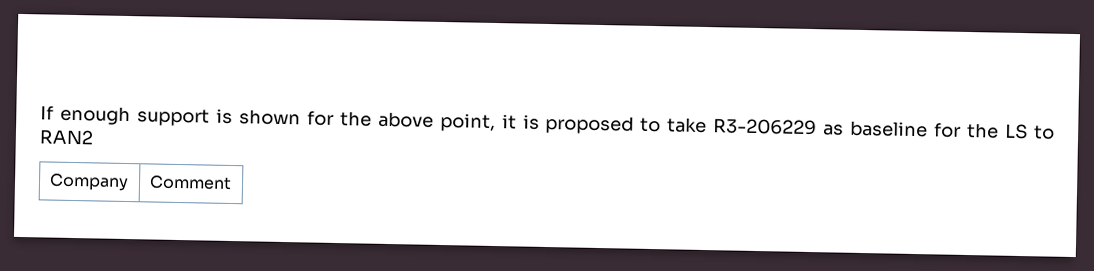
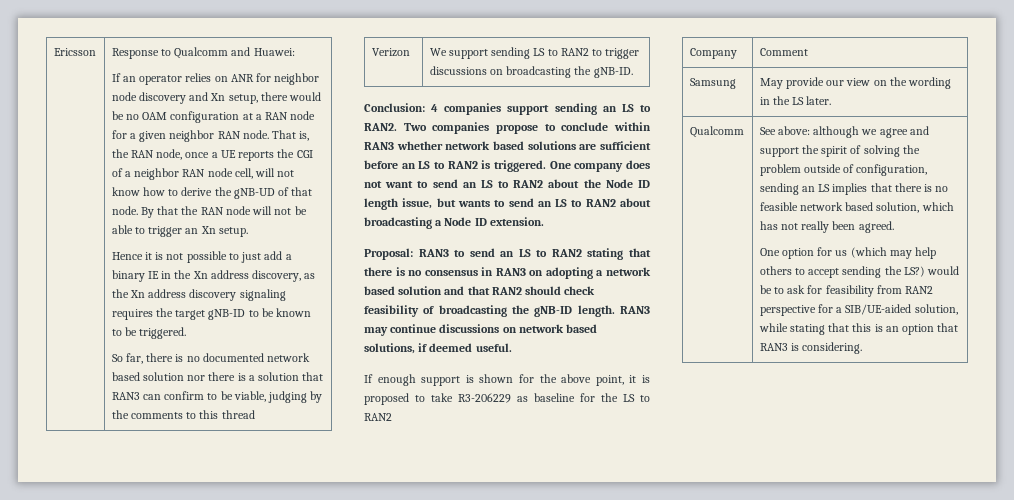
+ Ericsson | Response to Qualcomm and Huawei:
+ If an operator relies on ANR for neighbor node discovery and Xn setup, there would be no OAM configuration at a RAN node for a given neighbor RAN node. That is, the RAN node, once a UE reports the CGI of a neighbor RAN node cell, will not know how to derive the gNB-UD of that node. By that the RAN node will not be able to trigger an Xn setup.
+ Hence it is not possible to just add a binary IE in the Xn address discovery, as the Xn address discovery signaling requires the target gNB-ID to be known to be triggered.
+ So far, there is no documented network based solution nor there is a solution that RAN3 can confirm to be viable, judging by the comments to this thread
+ Verizon | We support sending LS to RAN2 to trigger discussions on broadcasting the gNB-ID.
+ Conclusion: 4 companies support sending an LS to RAN2. Two companies propose to conclude within RAN3 whether network based solutions are sufficient before an LS to RAN2 is triggered. One company does not want to send an LS to RAN2 about the Node ID length issue, but wants to send an LS to RAN2 about broadcasting a Node ID extension.
+ Proposal: RAN3 to send an LS to RAN2 stating that there is no consensus in RAN3 on adopting a network based solution and that RAN2 should check feasibility of broadcasting the gNB-ID length. RAN3 may continue discussions on network based solutions, if deemed useful.
+ Samsung | May provide our view on the wording in the LS later.
+ Qualcomm | See above: although we agree and support the spirit of solving the problem outside of configuration, sending an LS implies that there is no feasible network based solution, which has not really been agreed.
+ One option for us (which may help others to accept sending the LS?) would be to ask for feasibility from RAN2 perspective for a SIB/UE-aided solution, while stating that this is an option that RAN3 is considering.

